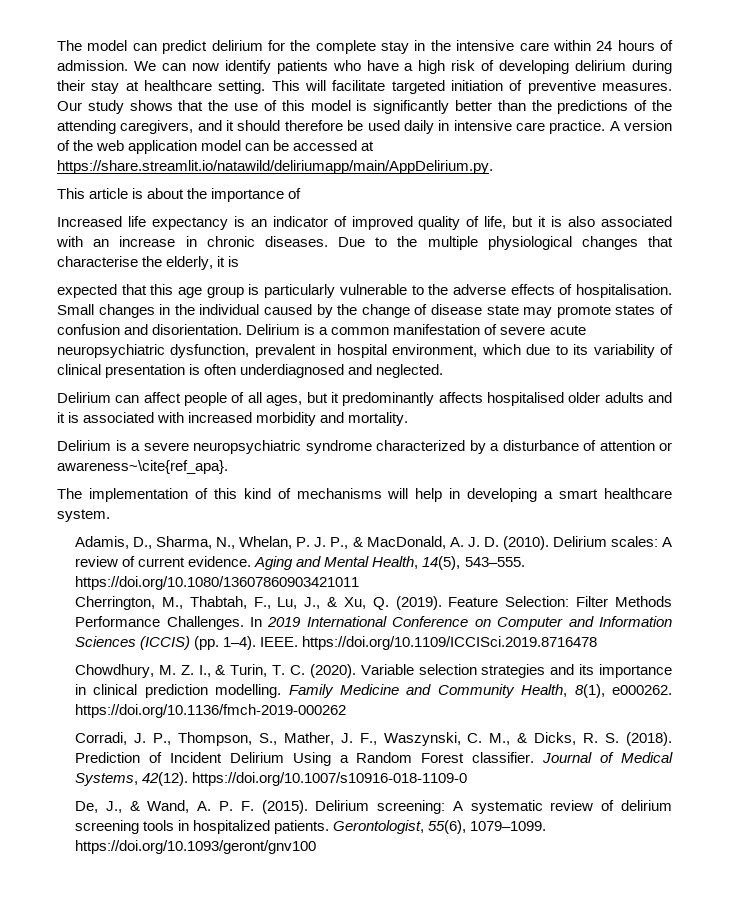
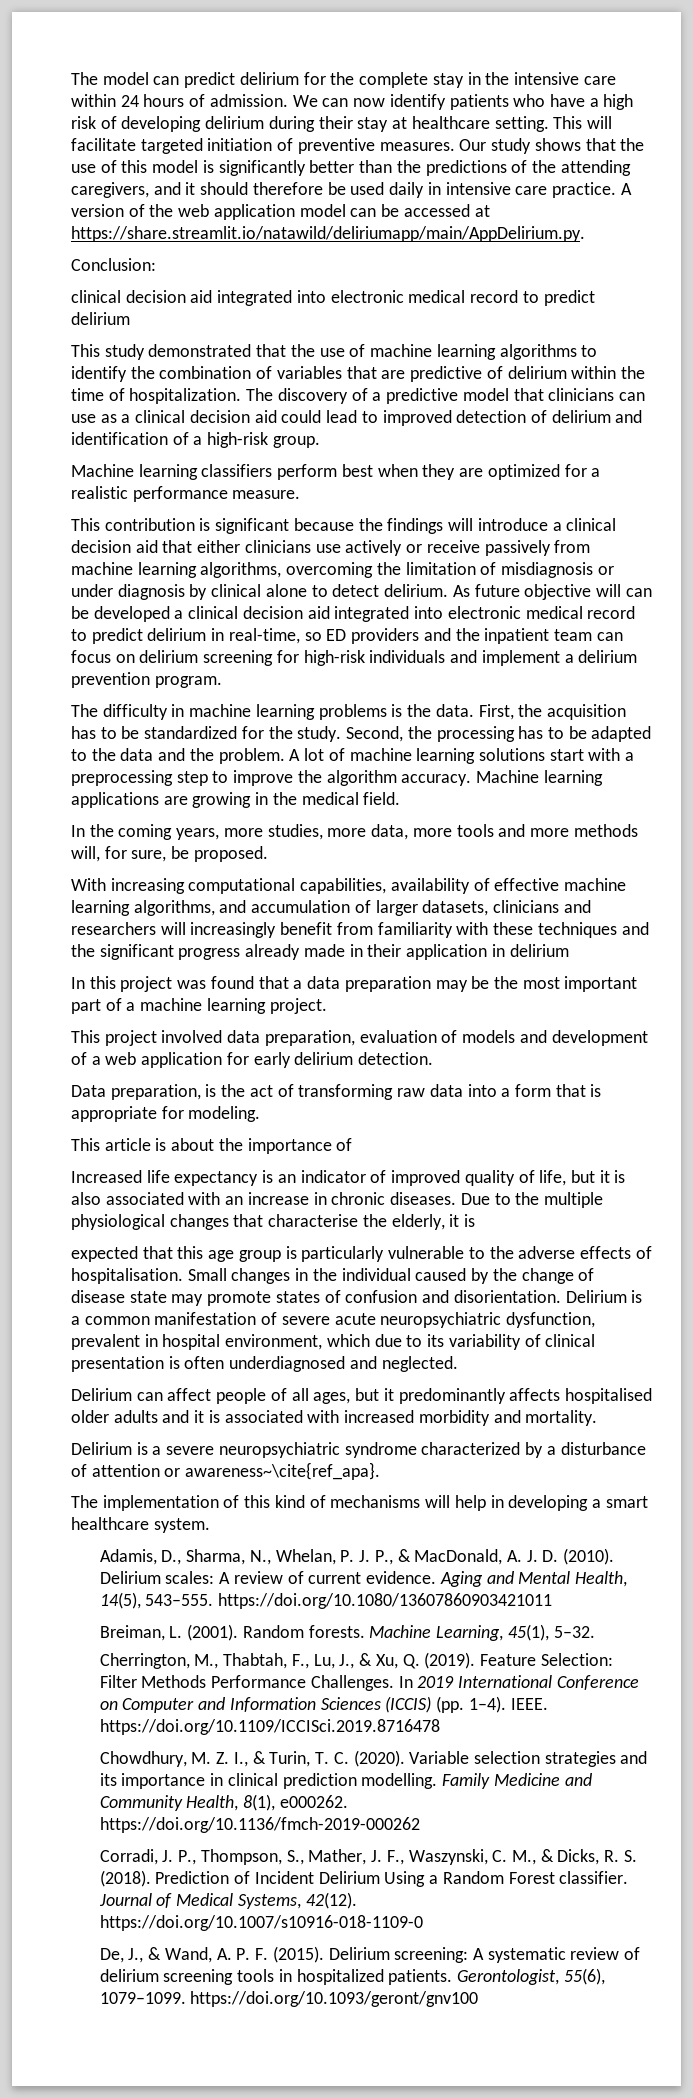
+ Conclusion:
+ clinical decision aid integrated into electronic medical record to predict delirium
+ This study demonstrated that the use of machine learning algorithms to identify the combination of variables that are predictive of delirium within the time of hospitalization. The discovery of a predictive model that clinicians can use as a clinical decision aid could lead to improved detection of delirium and identification of a high-risk group.
+ Machine learning classifiers perform best when they are optimized for a realistic performance measure.
+ This contribution is significant because the findings will introduce a clinical decision aid that either clinicians use actively or receive passively from machine learning algorithms, overcoming the limitation of misdiagnosis or under diagnosis by clinical alone to detect delirium. As future objective will can be developed a clinical decision aid integrated into electronic medical record to predict delirium in real-time, so ED providers and the inpatient team can focus on delirium screening for high-risk individuals and implement a delirium prevention program.
+ The difficulty in machine learning problems is the data. First, the acquisition has to be standardized for the study. Second, the processing has to be adapted to the data and the problem. A lot of machine learning solutions start with a preprocessing step to improve the algorithm accuracy. Machine learning applications are growing in the medical field.
+ In the coming years, more studies, more data, more tools and more methods will, for sure, be proposed.
+ With increasing computational capabilities, availability of effective machine learning algorithms, and accumulation of larger datasets, clinicians and researchers will increasingly benefit from familiarity with these techniques and the significant progress already made in their application in delirium
+ In this project was found that a data preparation may be the most important part of a machine learning project.
+ This project involved data preparation, evaluation of models and development of a web application for early delirium detection.
+ Data preparation, is the act of transforming raw data into a form that is appropriate for modeling.
+ Breiman, L. (2001). Random forests. Machine Learning, 45(1), 5–32.

